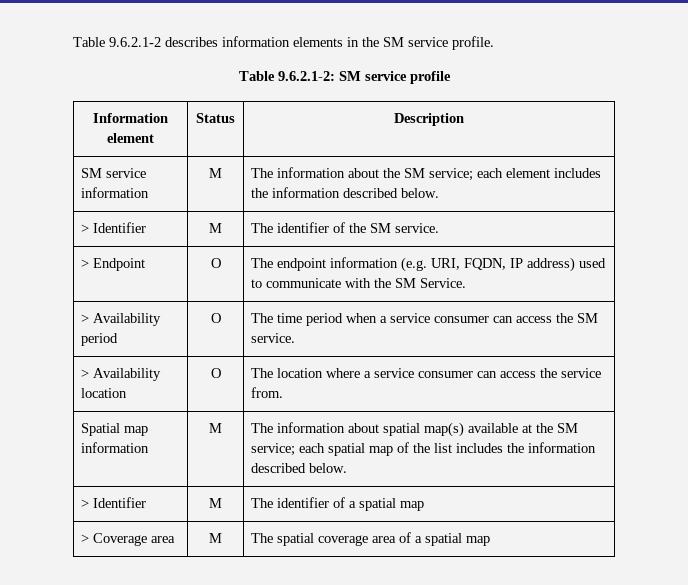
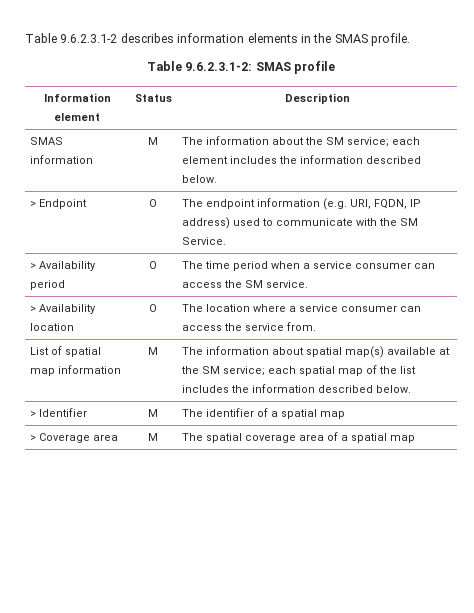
- Table 9.6.2.1-2 describes information elements in the SM service profile.
+ Table 9.6.2.3.1-2 describes information elements in the SMAS profile.
- Table 9.6.2.1-2: SM service profile
+ Table 9.6.2.3.1-2: SMAS profile
- SM service information | M | The information about the SM service; each element includes the information described below.
+ SMAS information | M | The information about the SM service; each element includes the information described below.
- > Identifier | M | The identifier of the SM service.
- Spatial map information | M | The information about spatial map(s) available at the SM service; each spatial map of the list includes the information described below.
+ List of spatial map information | M | The information about spatial map(s) available at the SM service; each spatial map of the list includes the information described below.

